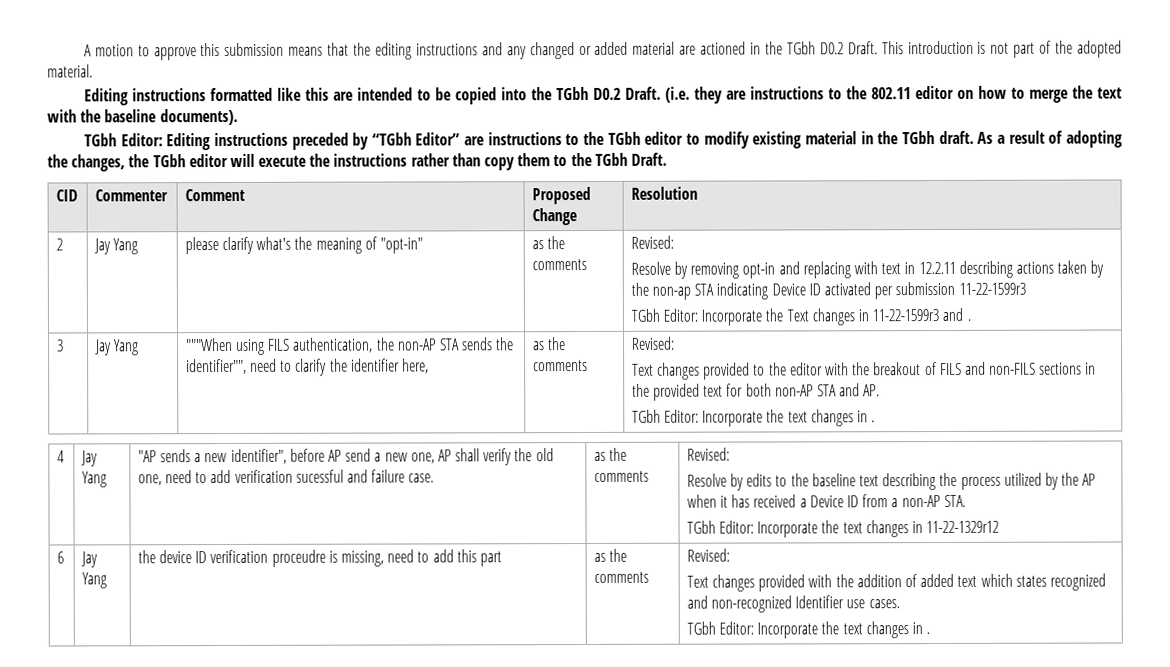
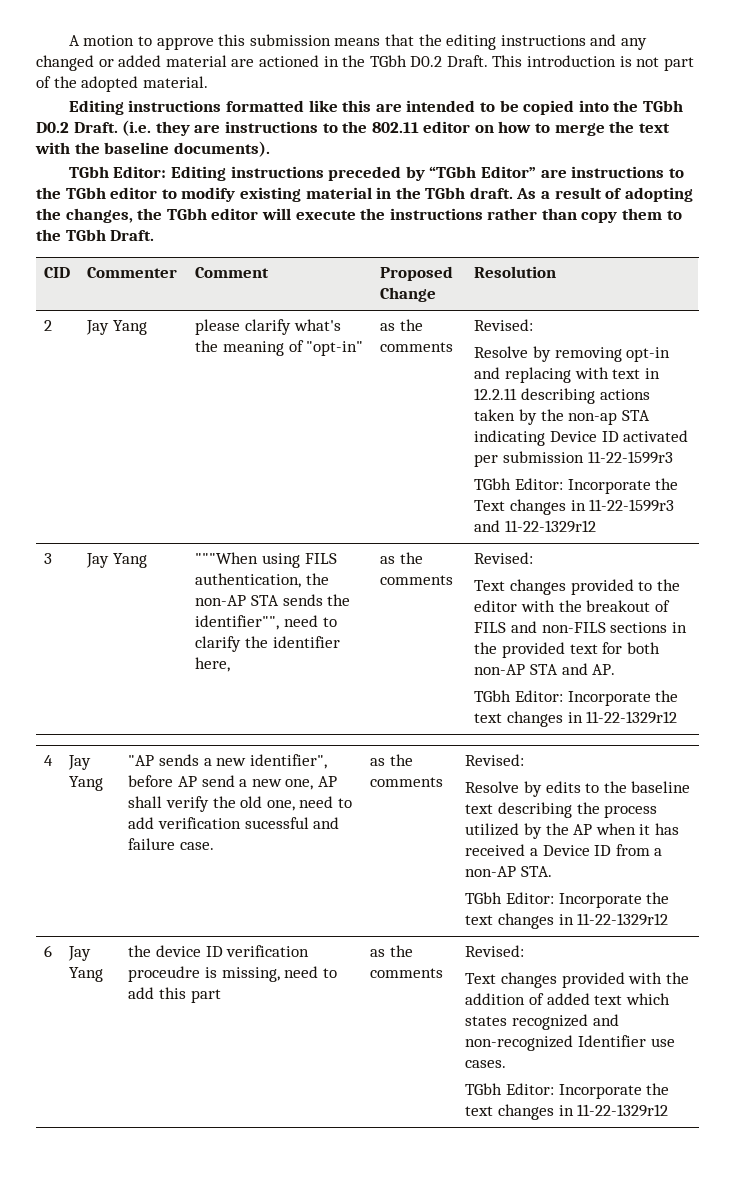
- TGbh Editor: Incorporate the Text changes in 11-22-1599r3 and .
+ TGbh Editor: Incorporate the Text changes in 11-22-1599r3 and 11-22-1329r12
  Text changes provided to the editor with the breakout of FILS and non-FILS sections in the provided text for both non-AP STA and AP.
- TGbh Editor: Incorporate the text changes in .
+ TGbh Editor: Incorporate the text changes in 11-22-1329r12
  Text changes provided with the addition of added text which states recognized and non-recognized Identifier use cases.
- TGbh Editor: Incorporate the text changes in .
+ TGbh Editor: Incorporate the text changes in 11-22-1329r12

